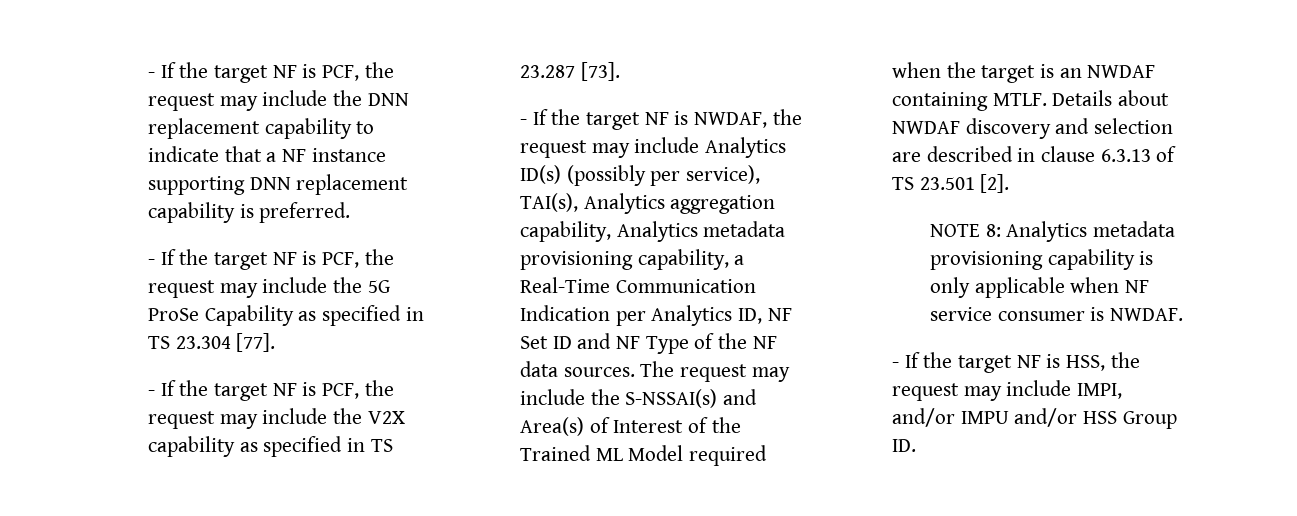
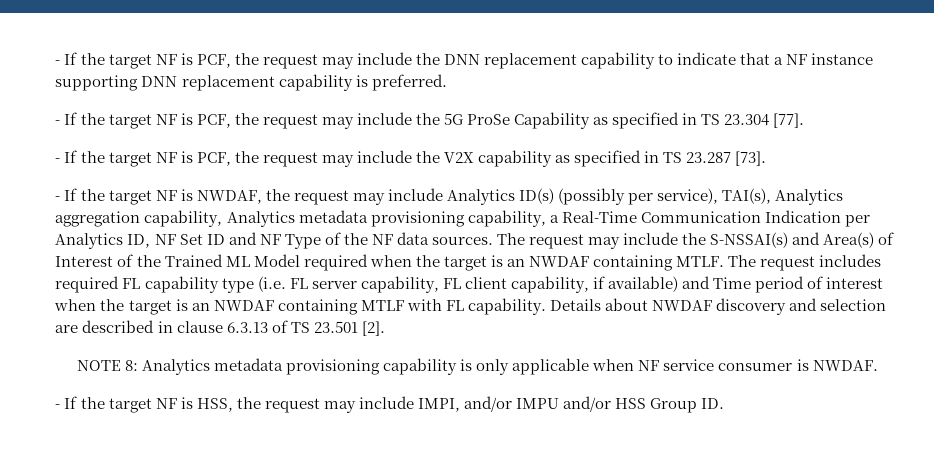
+ The request includes required FL capability type (i.e. FL server capability, FL client capability, if available) and Time period of interest when the target is an NWDAF containing MTLF with FL capability.

